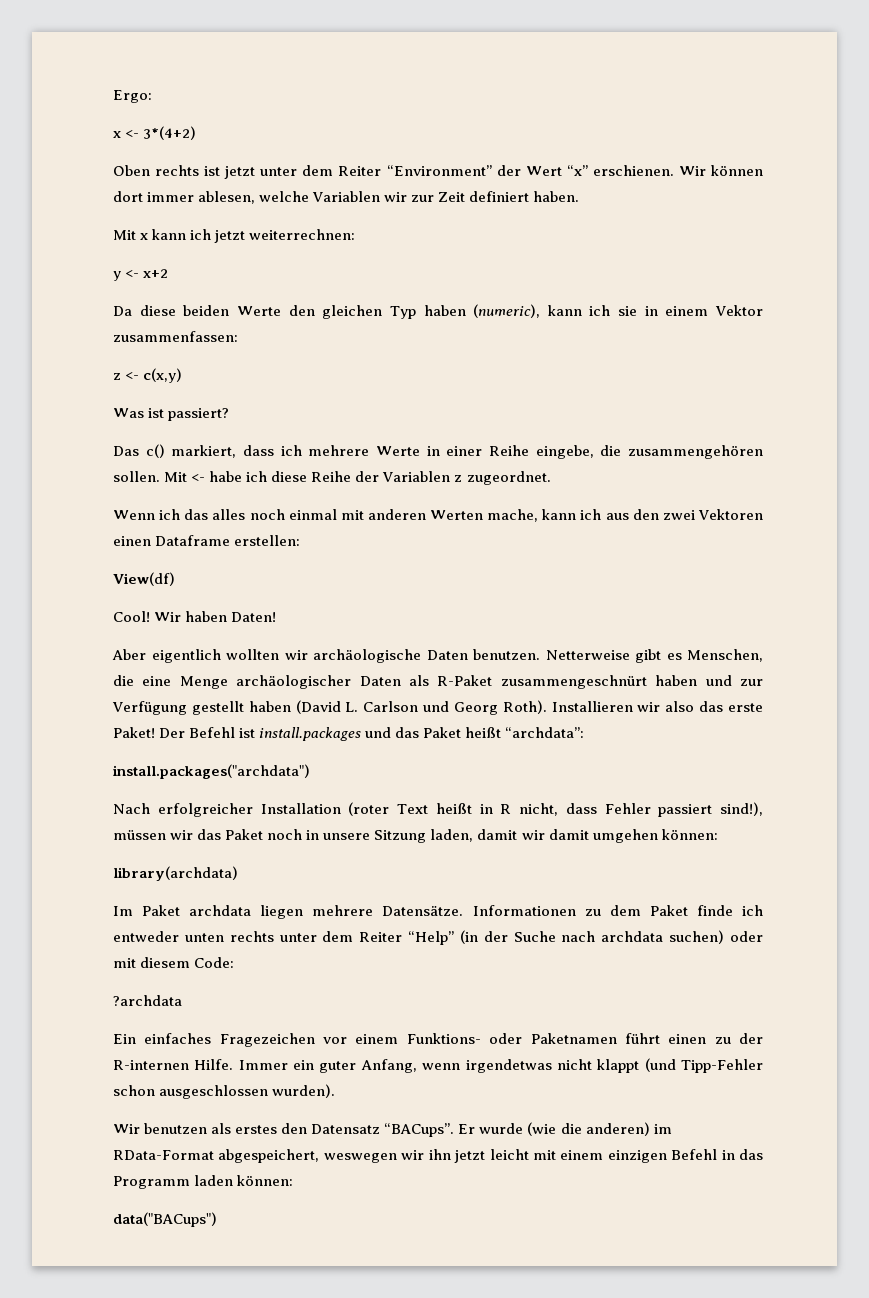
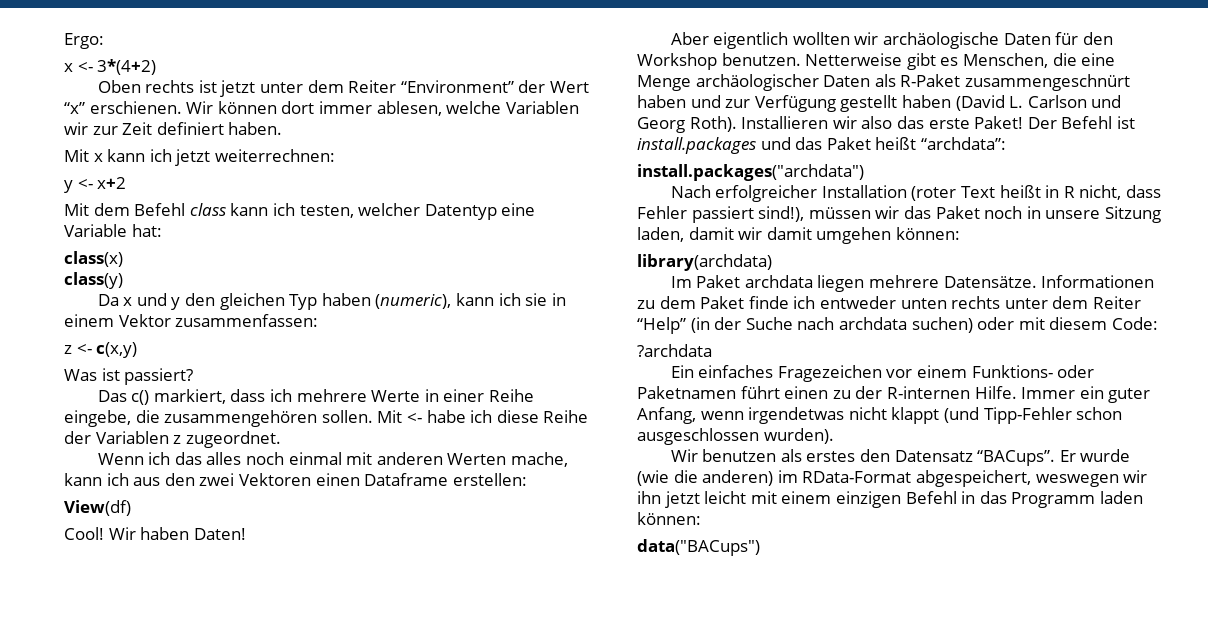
- Da diese beiden Werte den gleichen Typ haben (numeric), kann ich sie in einem Vektor zusammenfassen:
+ Mit dem Befehl class kann ich testen, welcher Datentyp eine Variable hat:
+ class(x)
+ class(y)
+ Da x und y den gleichen Typ haben (numeric), kann ich sie in einem Vektor zusammenfassen:
- Aber eigentlich wollten wir archäologische Daten benutzen.
+ Aber eigentlich wollten wir archäologische Daten für den Workshop benutzen.

